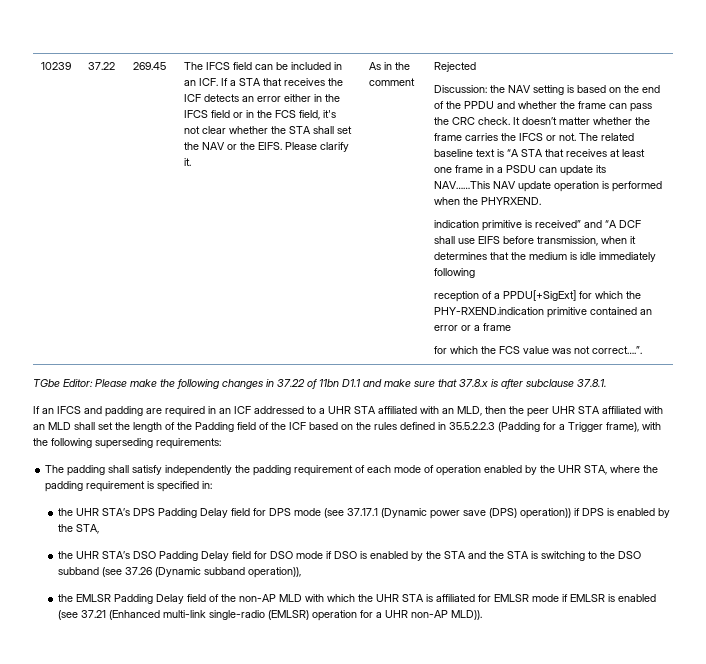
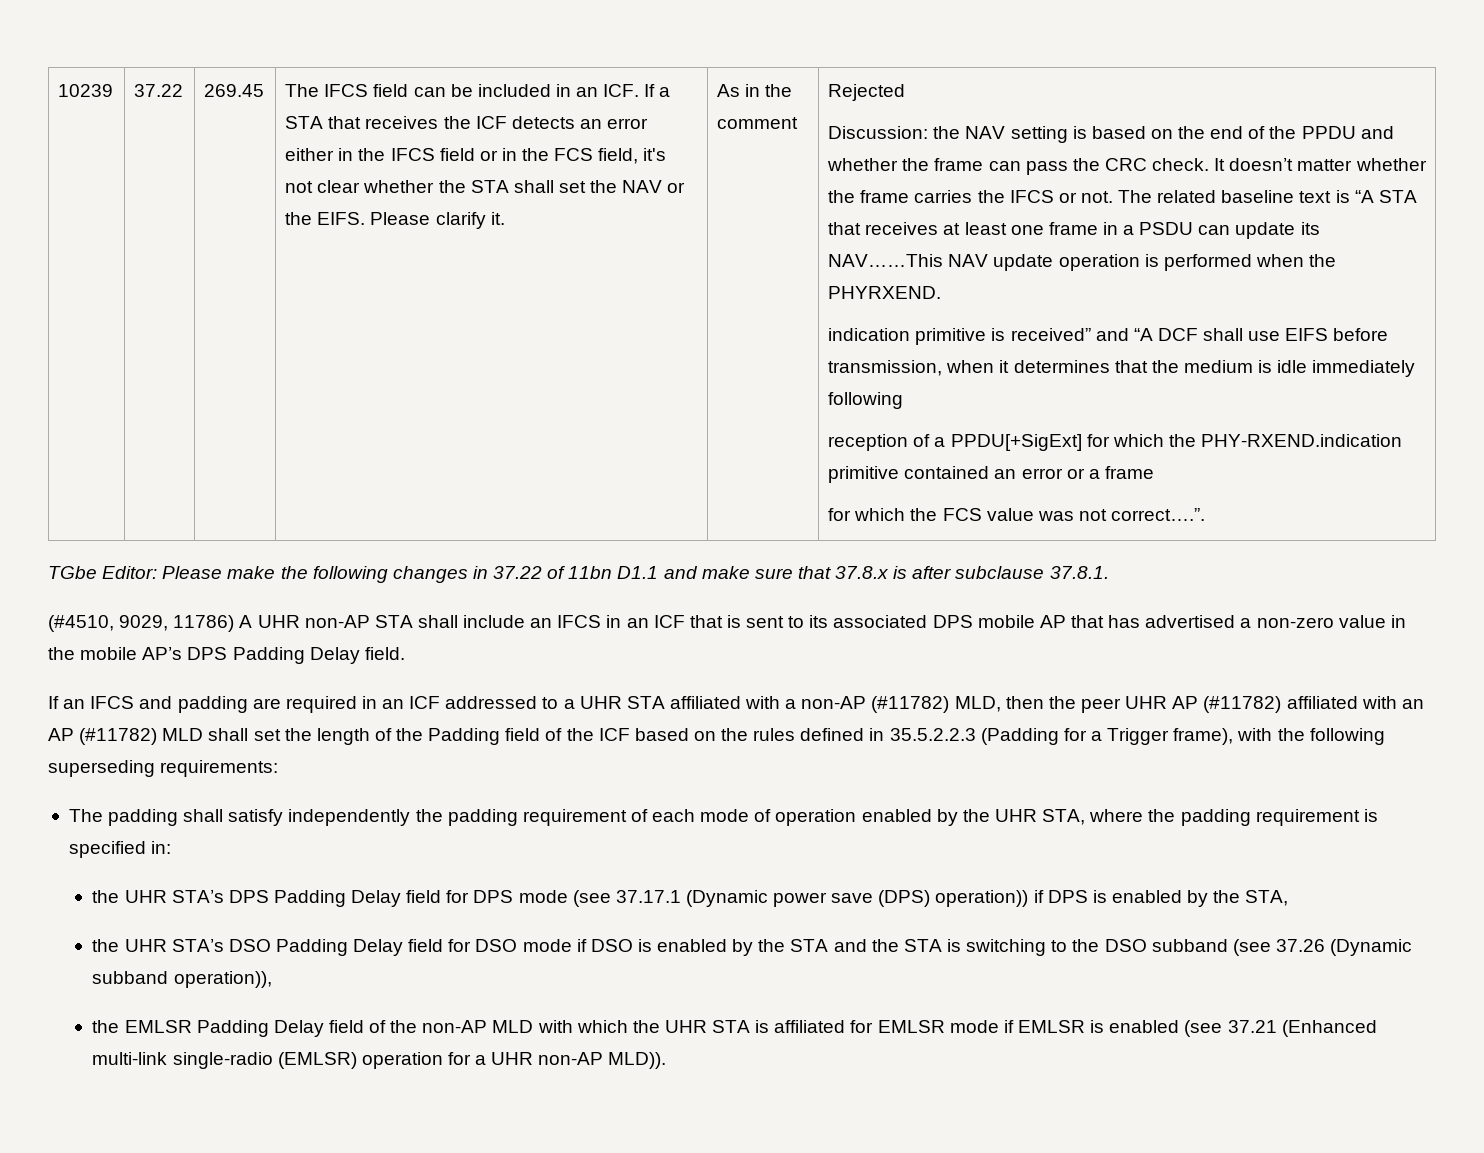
+ (#4510, 9029, 11786) A UHR non-AP STA shall include an IFCS in an ICF that is sent to its associated DPS mobile AP that has advertised a non-zero value in the mobile AP’s DPS Padding Delay field.
- If an IFCS and padding are required in an ICF addressed to a UHR STA affiliated with an MLD, then the peer UHR STA affiliated with an MLD shall set the length of the Padding field of the ICF based on the rules defined in 35.5.2.2.3 (Padding for a Trigger frame), with the following superseding requirements:
+ If an IFCS and padding are required in an ICF addressed to a UHR STA affiliated with a non-AP (#11782) MLD, then the peer UHR AP (#11782) affiliated with an AP (#11782) MLD shall set the length of the Padding field of the ICF based on the rules defined in 35.5.2.2.3 (Padding for a Trigger frame), with the following superseding requirements:

